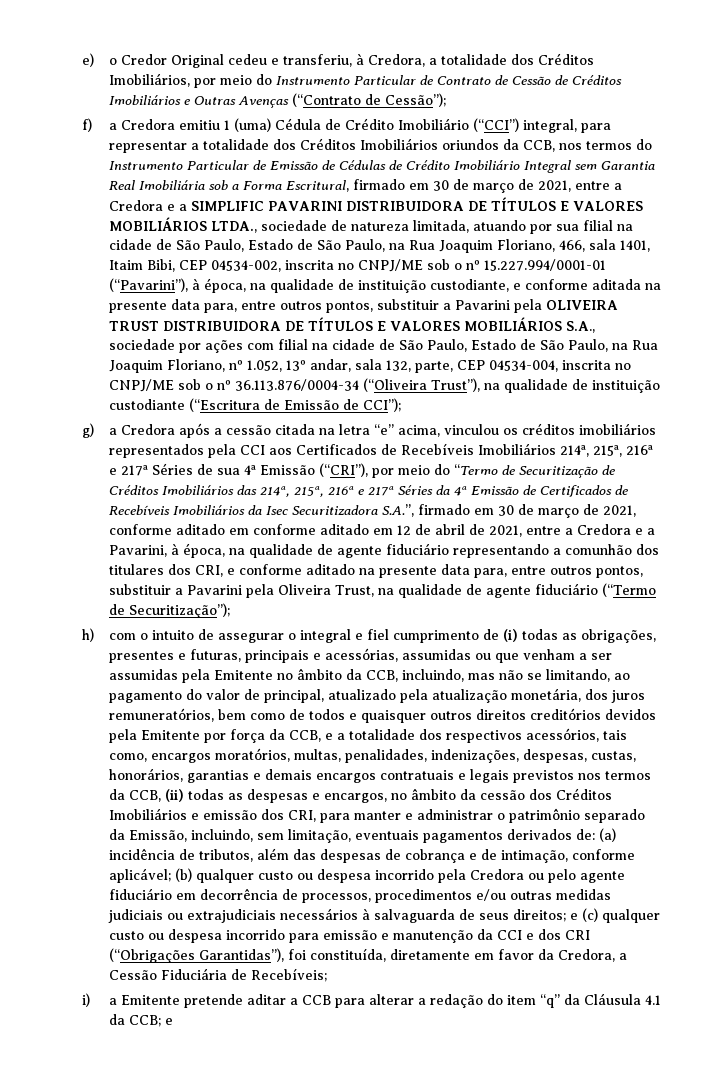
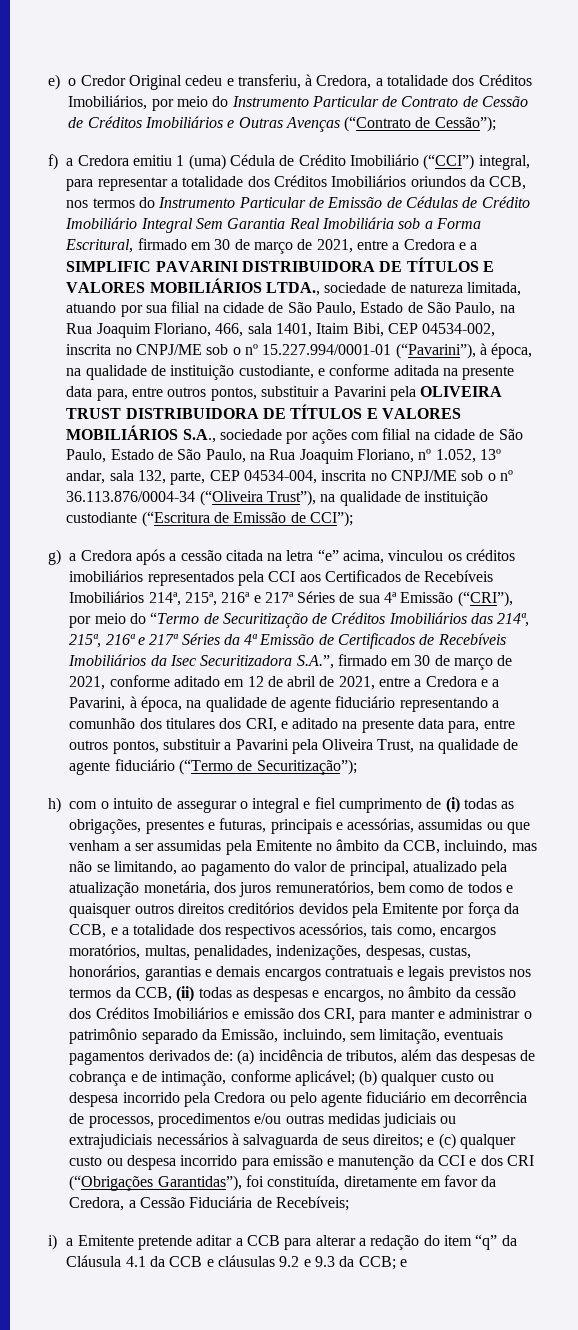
- f) a Credora emitiu 1 (uma) Cédula de Crédito Imobiliário (“CCI”) integral, para representar a totalidade dos Créditos Imobiliários oriundos da CCB, nos termos do Instrumento Particular de Emissão de Cédulas de Crédito Imobiliário Integral sem Garantia Real Imobiliária sob a Forma Escritural, firmado em 30 de março de 2021, entre a Credora e a SIMPLIFIC PAVARINI DISTRIBUIDORA DE TÍTULOS E VALORES MOBILIÁRIOS LTDA., sociedade de natureza limitada, atuando por sua filial na cidade de São Paulo, Estado de São Paulo, na Rua Joaquim Floriano, 466, sala 1401, Itaim Bibi, CEP 04534-002, inscrita no CNPJ/ME sob o nº 15.227.994/0001-01 (“Pavarini”), à época, na qualidade de instituição custodiante, e conforme aditada na presente data para, entre outros pontos, substituir a Pavarini pela OLIVEIRA TRUST DISTRIBUIDORA DE TÍTULOS E VALORES MOBILIÁRIOS S.A., sociedade por ações com filial na cidade de São Paulo, Estado de São Paulo, na Rua Joaquim Floriano, nº 1.052, 13º andar, sala 132, parte, CEP 04534-004, inscrita no CNPJ/ME sob o nº 36.113.876/0004-34 (“Oliveira Trust”), na qualidade de instituição custodiante (“Escritura de Emissão de CCI”);
+ f) a Credora emitiu 1 (uma) Cédula de Crédito Imobiliário (“CCI”) integral, para representar a totalidade dos Créditos Imobiliários oriundos da CCB, nos termos do Instrumento Particular de Emissão de Cédulas de Crédito Imobiliário Integral Sem Garantia Real Imobiliária sob a Forma Escritural, firmado em 30 de março de 2021, entre a Credora e a SIMPLIFIC PAVARINI DISTRIBUIDORA DE TÍTULOS E VALORES MOBILIÁRIOS LTDA., sociedade de natureza limitada, atuando por sua filial na cidade de São Paulo, Estado de São Paulo, na Rua Joaquim Floriano, 466, sala 1401, Itaim Bibi, CEP 04534-002, inscrita no CNPJ/ME sob o nº 15.227.994/0001-01 (“Pavarini”), à época, na qualidade de instituição custodiante, e conforme aditada na presente data para, entre outros pontos, substituir a Pavarini pela OLIVEIRA TRUST DISTRIBUIDORA DE TÍTULOS E VALORES MOBILIÁRIOS S.A., sociedade por ações com filial na cidade de São Paulo, Estado de São Paulo, na Rua Joaquim Floriano, nº 1.052, 13º andar, sala 132, parte, CEP 04534-004, inscrita no CNPJ/ME sob o nº 36.113.876/0004-34 (“Oliveira Trust”), na qualidade de instituição custodiante (“Escritura de Emissão de CCI”);
- g) a Credora após a cessão citada na letra “e” acima, vinculou os créditos imobiliários representados pela CCI aos Certificados de Recebíveis Imobiliários 214ª, 215ª, 216ª e 217ª Séries de sua 4ª Emissão (“CRI”), por meio do “Termo de Securitização de Créditos Imobiliários das 214ª, 215ª, 216ª e 217ª Séries da 4ª Emissão de Certificados de Recebíveis Imobiliários da Isec Securitizadora S.A.”, firmado em 30 de março de 2021, conforme aditado em conforme aditado em 12 de abril de 2021, entre a Credora e a Pavarini, à época, na qualidade de agente fiduciário representando a comunhão dos titulares dos CRI, e conforme aditado na presente data para, entre outros pontos, substituir a Pavarini pela Oliveira Trust, na qualidade de agente fiduciário (“Termo de Securitização”);
+ g) a Credora após a cessão citada na letra “e” acima, vinculou os créditos imobiliários representados pela CCI aos Certificados de Recebíveis Imobiliários 214ª, 215ª, 216ª e 217ª Séries de sua 4ª Emissão (“CRI”), por meio do “Termo de Securitização de Créditos Imobiliários das 214ª, 215ª, 216ª e 217ª Séries da 4ª Emissão de Certificados de Recebíveis Imobiliários da Isec Securitizadora S.A.”, firmado em 30 de março de 2021, conforme aditado em 12 de abril de 2021, entre a Credora e a Pavarini, à época, na qualidade de agente fiduciário representando a comunhão dos titulares dos CRI, e aditado na presente data para, entre outros pontos, substituir a Pavarini pela Oliveira Trust, na qualidade de agente fiduciário (“Termo de Securitização”);
- i) a Emitente pretende aditar a CCB para alterar a redação do item “q” da Cláusula 4.1 da CCB; e
+ i) a Emitente pretende aditar a CCB para alterar a redação do item “q” da Cláusula 4.1 da CCB e cláusulas 9.2 e 9.3 da CCB; e

